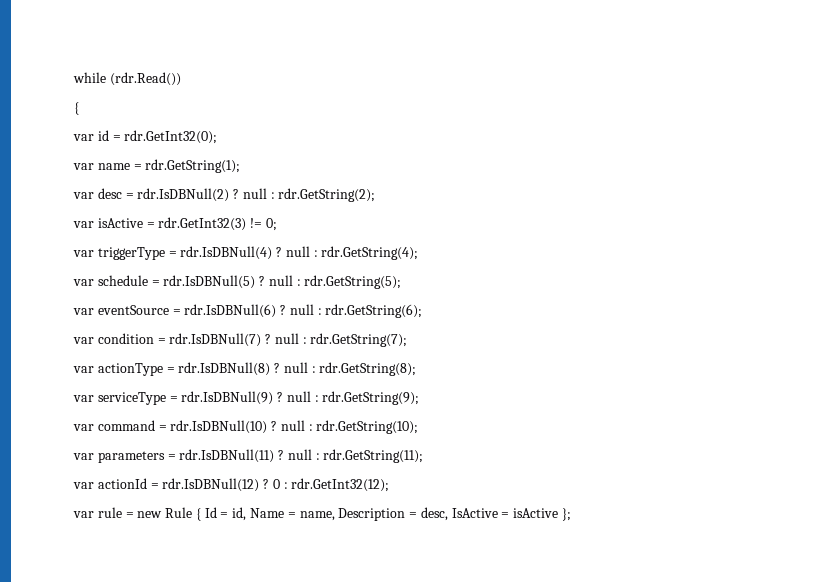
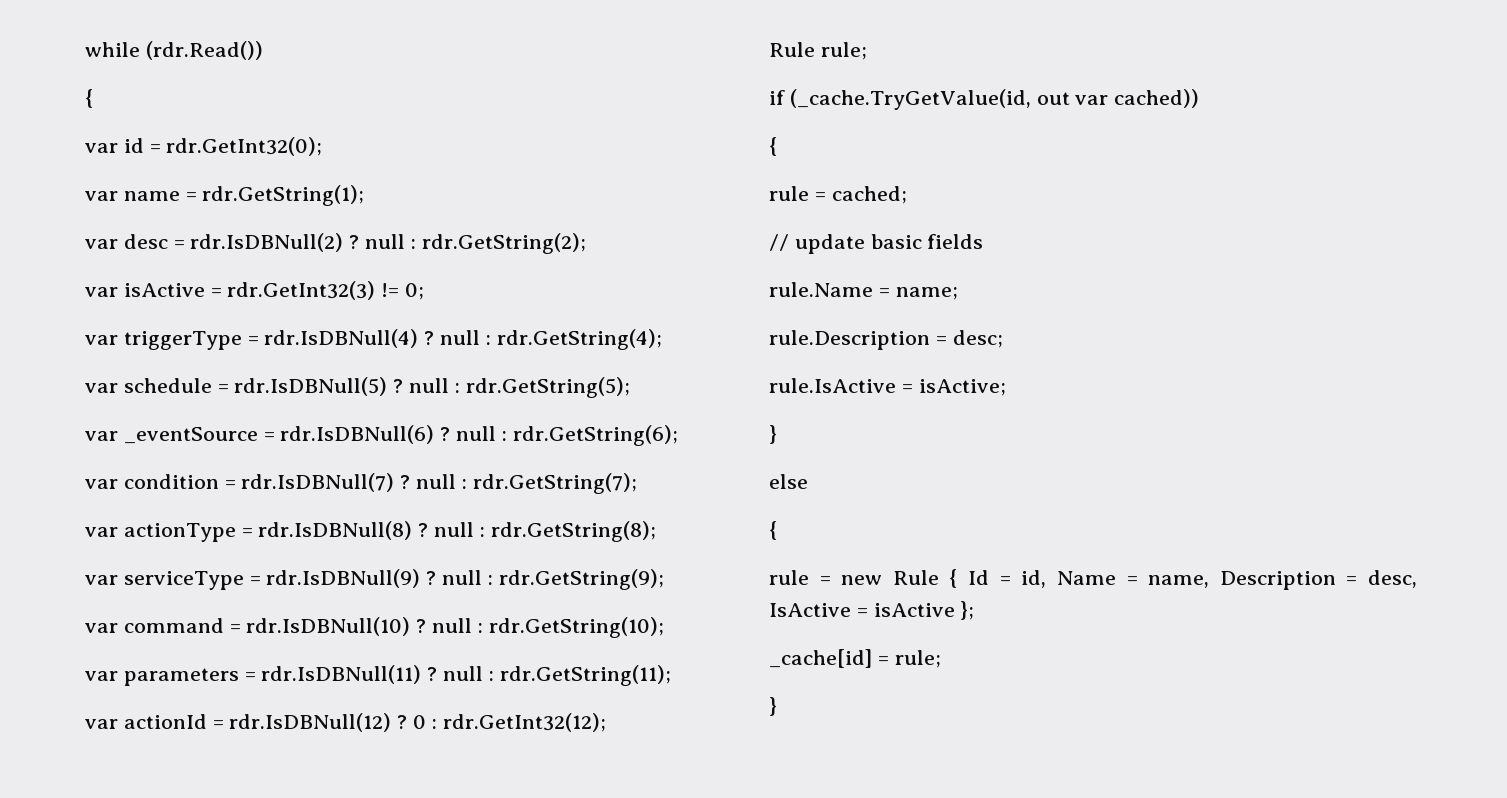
- var eventSource = rdr.IsDBNull(6) ? null : rdr.GetString(6);
+ var _eventSource = rdr.IsDBNull(6) ? null : rdr.GetString(6);
- var rule = new Rule { Id = id, Name = name, Description = desc, IsActive = isActive };
+ Rule rule;
+ if (_cache.TryGetValue(id, out var cached))
+ {
+ rule = cached;
+ // update basic fields
+ rule.Name = name;
+ rule.Description = desc;
+ rule.IsActive = isActive;
+ }
+ else
+ {
+ rule = new Rule { Id = id, Name = name, Description = desc, IsActive = isActive };
+ _cache[id] = rule;
+ }

